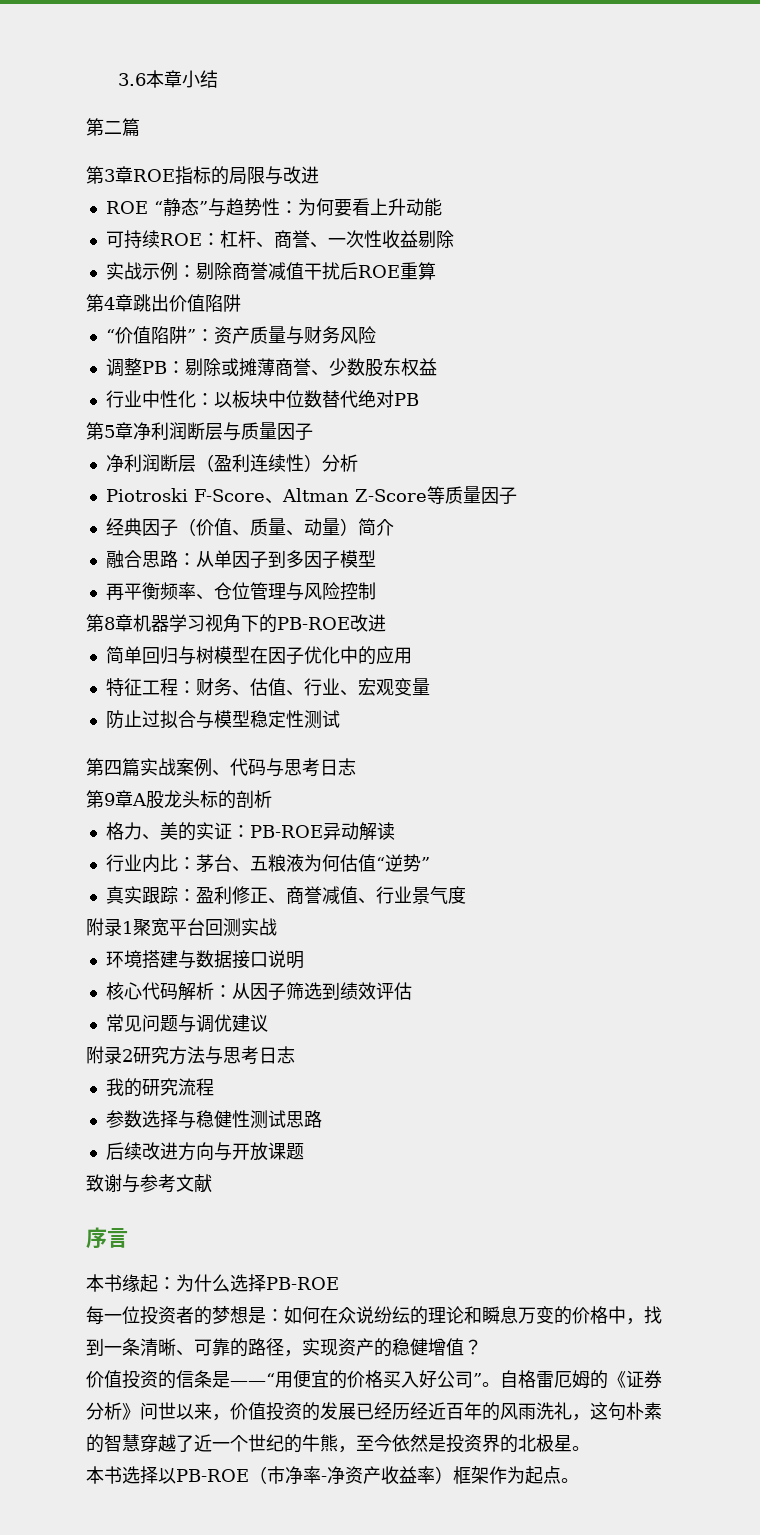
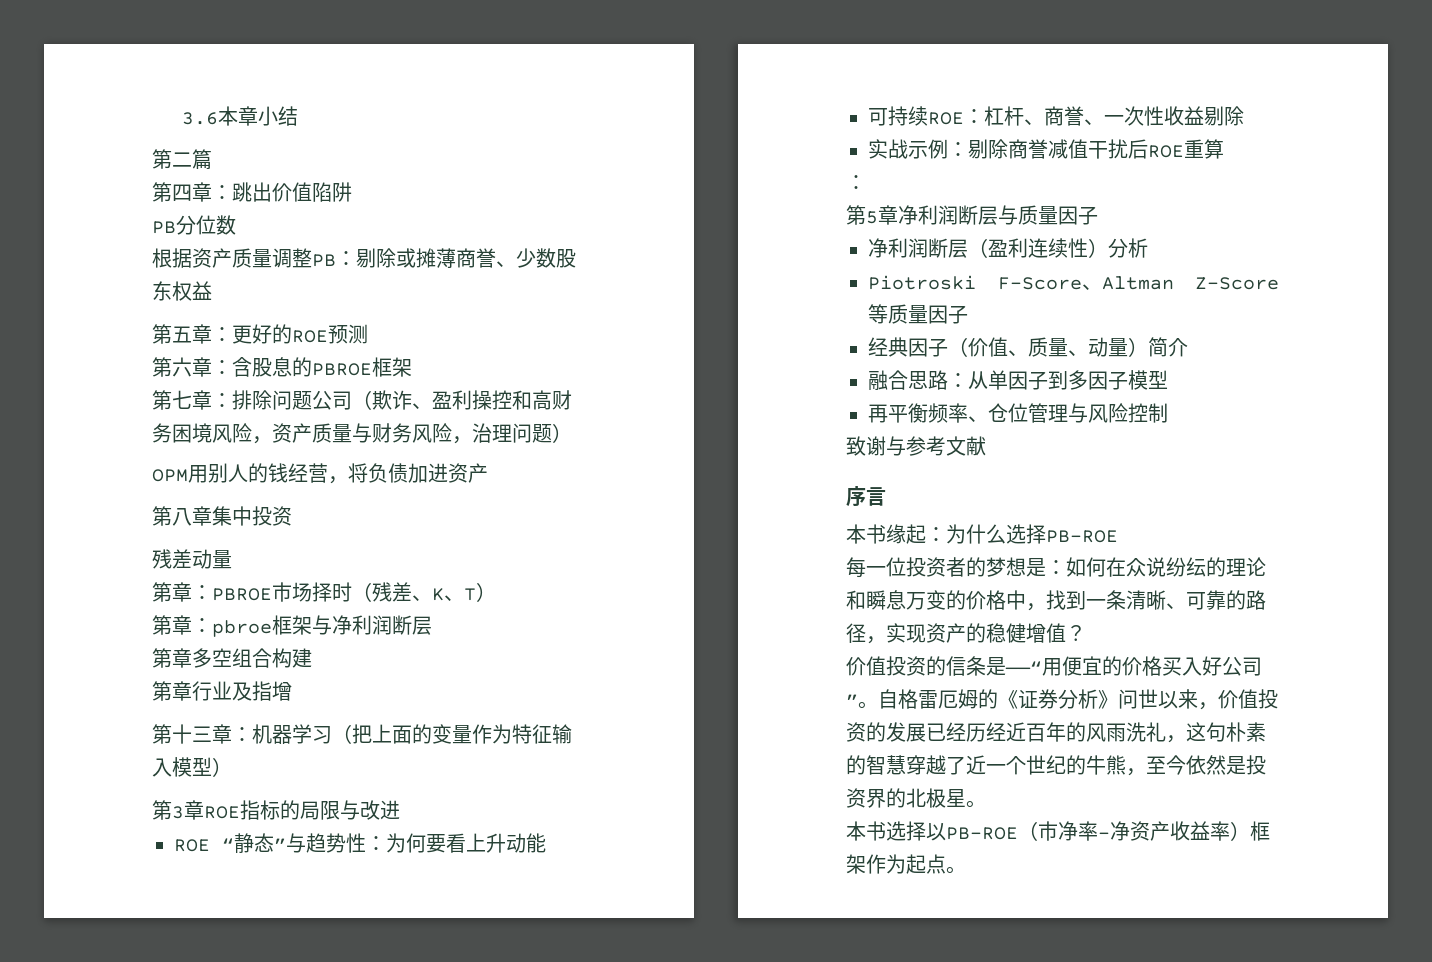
+ 第四章：跳出价值陷阱
+ PB分位数
+ 根据资产质量调整PB：剔除或摊薄商誉、少数股东权益
+ 第五章：更好的ROE预测
+ 第六章：含股息的PBROE框架
+ 第七章：排除问题公司（欺诈、盈利操控和高财务困境风险，资产质量与财务风险，治理问题）
+ OPM用别人的钱经营，将负债加进资产
+ 第八章集中投资
+ 残差动量
+ 第章：PBROE市场择时（残差、K、T）
+ 第章：pbroe框架与净利润断层
+ 第章多空组合构建
+ 第章行业及指增
+ 第十三章：机器学习（把上面的变量作为特征输入模型）
  实战示例：剔除商誉减值干扰后ROE重算
- 第4章跳出价值陷阱
- “价值陷阱”：资产质量与财务风险
- 调整PB：剔除或摊薄商誉、少数股东权益
- 行业中性化：以板块中位数替代绝对PB
+ ：
- 第8章机器学习视角下的PB-ROE改进
- 简单回归与树模型在因子优化中的应用
- 特征工程：财务、估值、行业、宏观变量
- 防止过拟合与模型稳定性测试
- 第四篇实战案例、代码与思考日志
- 第9章A股龙头标的剖析
- 格力、美的实证：PB-ROE异动解读
- 行业内比：茅台、五粮液为何估值“逆势”
- 真实跟踪：盈利修正、商誉减值、行业景气度
- 附录1聚宽平台回测实战
- 环境搭建与数据接口说明
- 核心代码解析：从因子筛选到绩效评估
- 常见问题与调优建议
- 附录2研究方法与思考日志
- 我的研究流程
- 参数选择与稳健性测试思路
- 后续改进方向与开放课题

